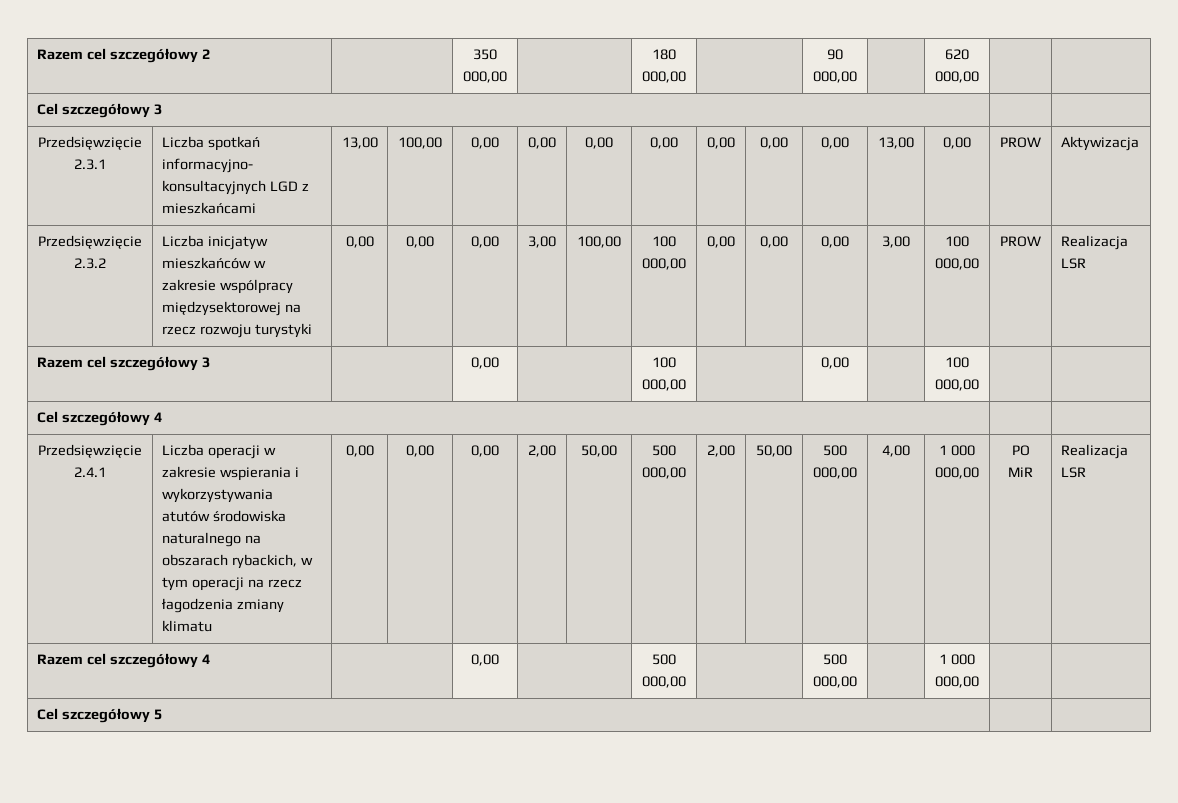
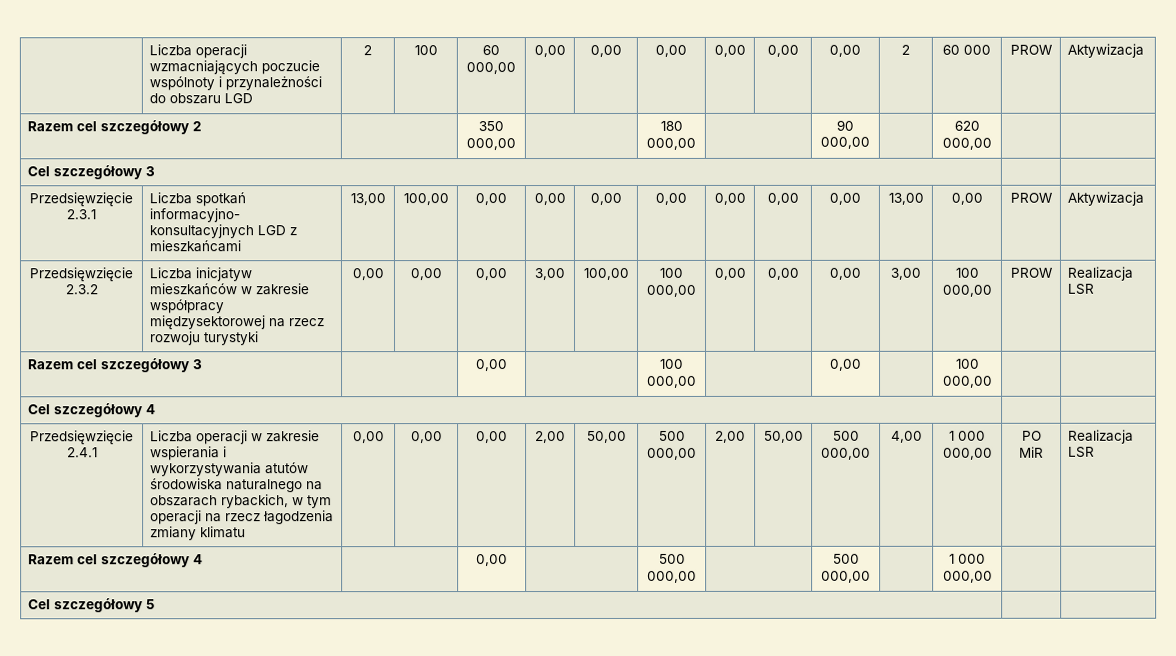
+ | Liczba operacji wzmacniających poczucie wspólnoty i przynależności do obszaru LGD | 2 | 100 | 60 000,00 | 0,00 | 0,00 | 0,00 | 0,00 | 0,00 | 0,00 | 2 | 60 000 | PROW | Aktywizacja
- Przedsięwzięcie 2.3.2 | Liczba inicjatyw mieszkańców w zakresie wspólpracy międzysektorowej na rzecz rozwoju turystyki | 0,00 | 0,00 | 0,00 | 3,00 | 100,00 | 100 000,00 | 0,00 | 0,00 | 0,00 | 3,00 | 100 000,00 | PROW | Realizacja LSR
+ Przedsięwzięcie 2.3.2 | Liczba inicjatyw mieszkańców w zakresie współpracy międzysektorowej na rzecz rozwoju turystyki | 0,00 | 0,00 | 0,00 | 3,00 | 100,00 | 100 000,00 | 0,00 | 0,00 | 0,00 | 3,00 | 100 000,00 | PROW | Realizacja LSR

